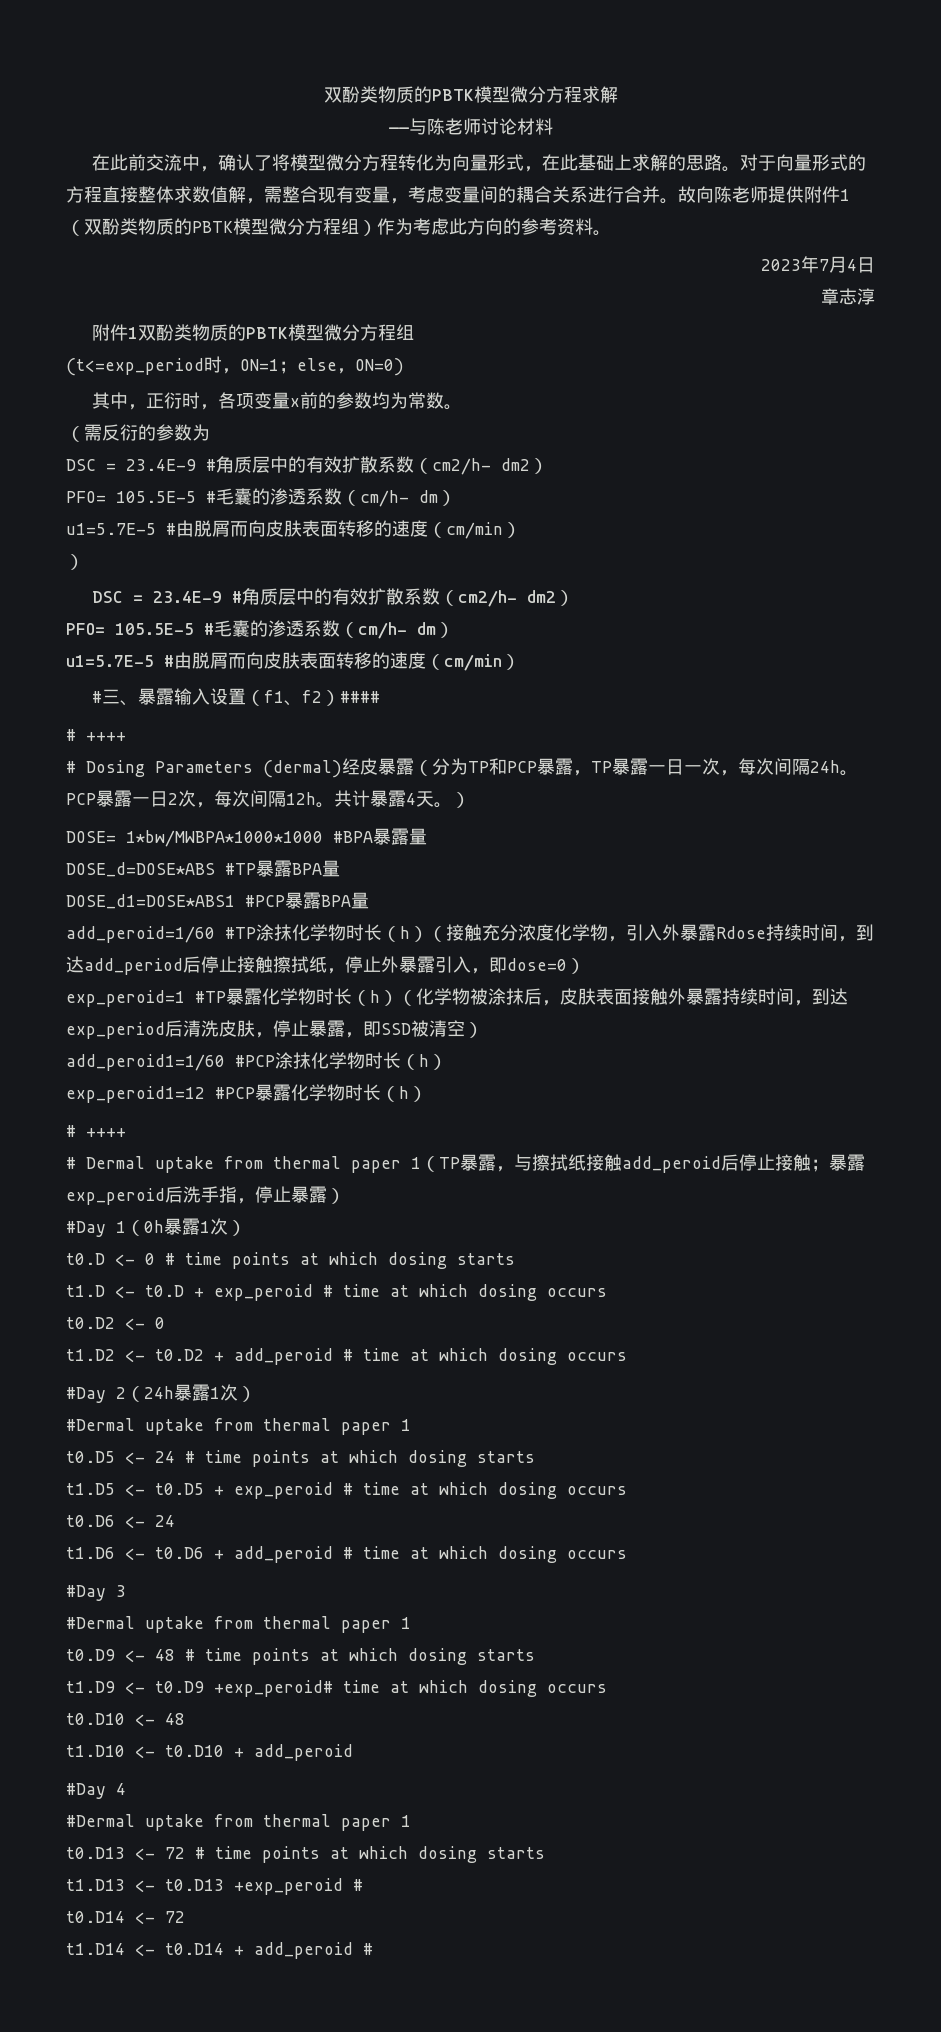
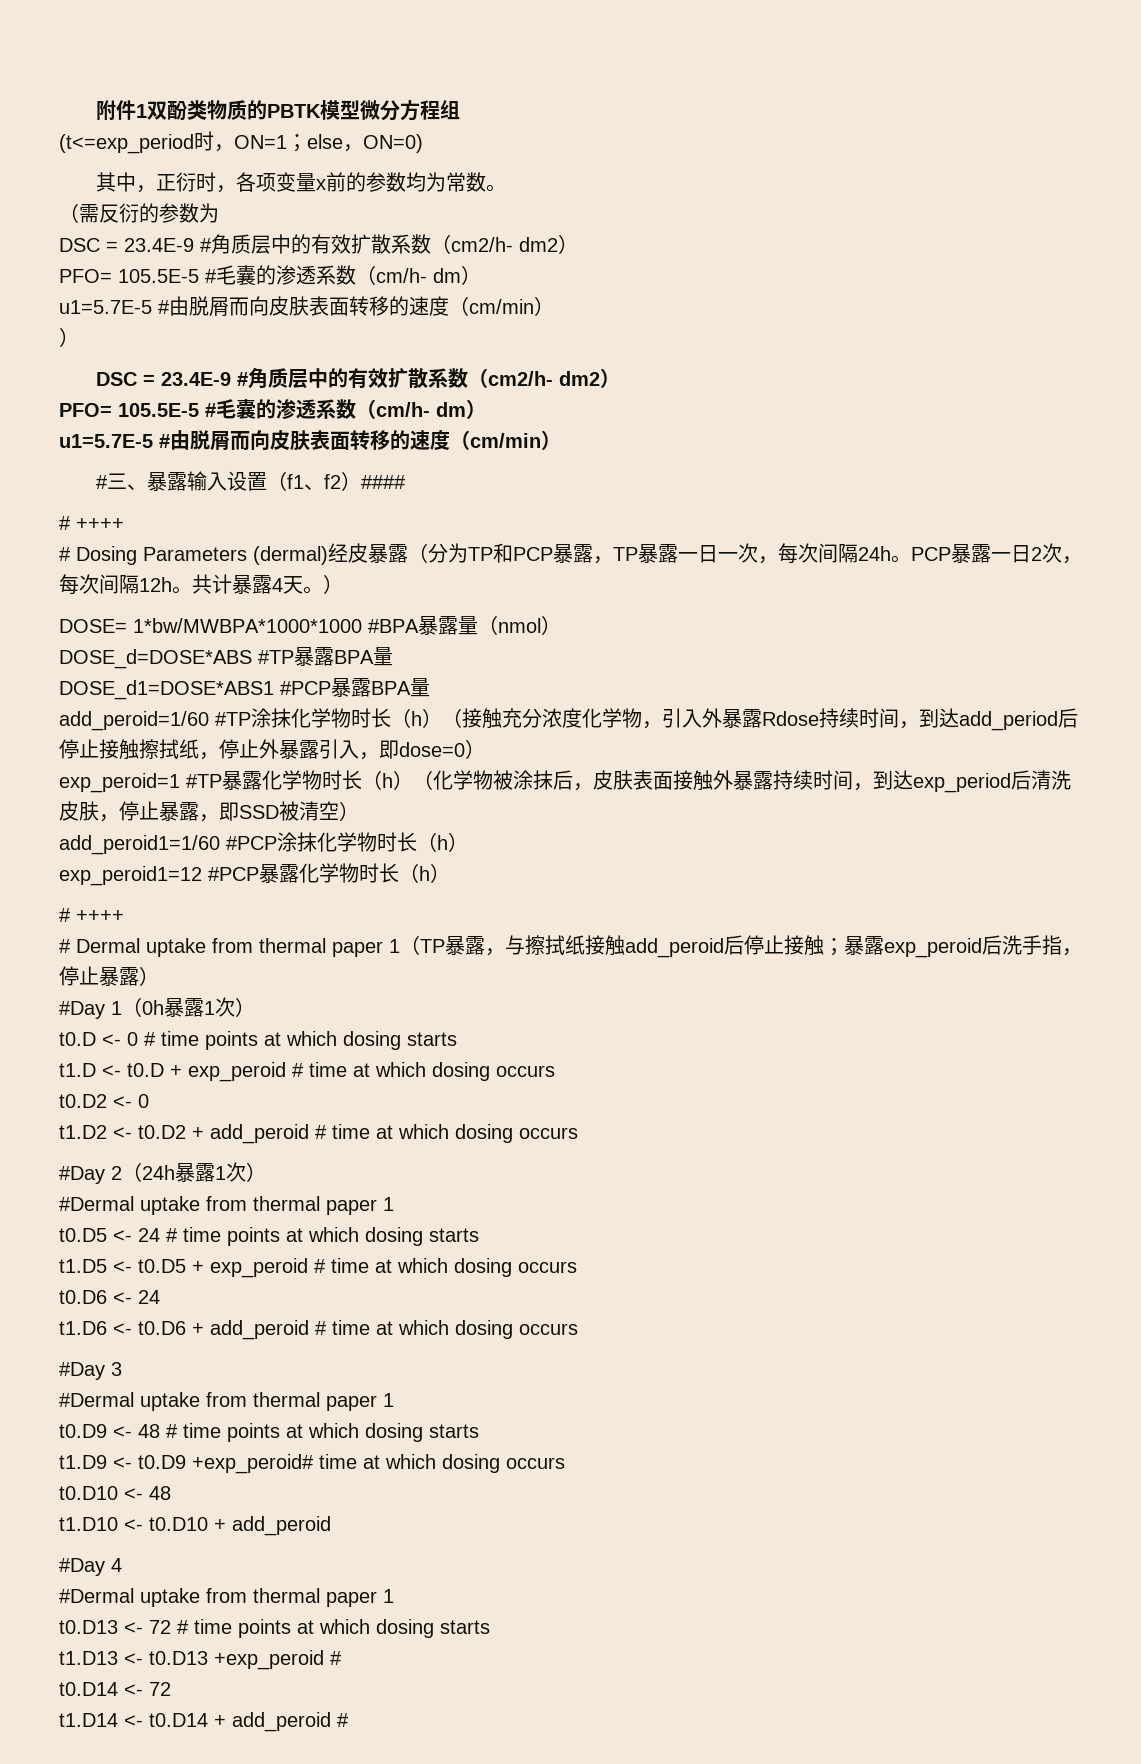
- 双酚类物质的PBTK模型微分方程求解
- ——与陈老师讨论材料
- 在此前交流中，确认了将模型微分方程转化为向量形式，在此基础上求解的思路。对于向量形式的方程直接整体求数值解，需整合现有变量，考虑变量间的耦合关系进行合并。故向陈老师提供附件1（双酚类物质的PBTK模型微分方程组）作为考虑此方向的参考资料。
- 2023年7月4日
- 章志淳
- DOSE= 1*bw/MWBPA*1000*1000 #BPA暴露量
+ DOSE= 1*bw/MWBPA*1000*1000 #BPA暴露量（nmol）

